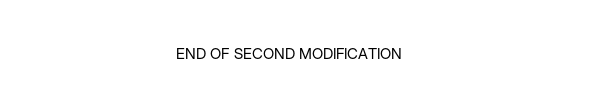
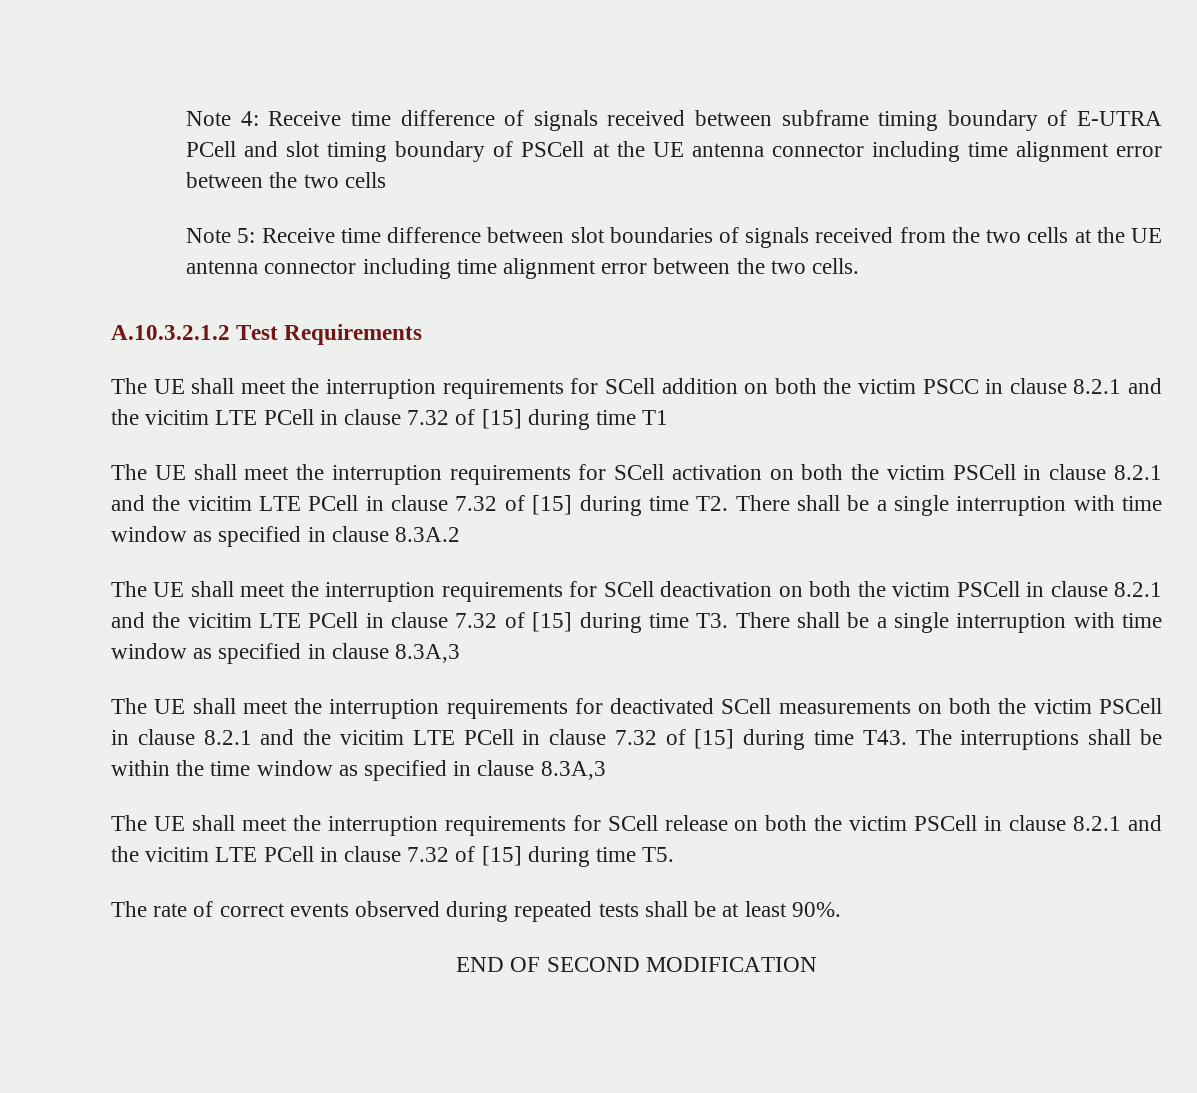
+ Note 4: Receive time difference of signals received between subframe timing boundary of E-UTRA PCell and slot timing boundary of PSCell at the UE antenna connector including time alignment error between the two cells
+ Note 5: Receive time difference between slot boundaries of signals received from the two cells at the UE antenna connector including time alignment error between the two cells.
+ A.10.3.2.1.2 Test Requirements
+ The UE shall meet the interruption requirements for SCell addition on both the victim PSCC in clause 8.2.1 and the vicitim LTE PCell in clause 7.32 of [15] during time T1
+ The UE shall meet the interruption requirements for SCell activation on both the victim PSCell in clause 8.2.1 and the vicitim LTE PCell in clause 7.32 of [15] during time T2. There shall be a single interruption with time window as specified in clause 8.3A.2
+ The UE shall meet the interruption requirements for SCell deactivation on both the victim PSCell in clause 8.2.1 and the vicitim LTE PCell in clause 7.32 of [15] during time T3. There shall be a single interruption with time window as specified in clause 8.3A,3
+ The UE shall meet the interruption requirements for deactivated SCell measurements on both the victim PSCell in clause 8.2.1 and the vicitim LTE PCell in clause 7.32 of [15] during time T43. The interruptions shall be within the time window as specified in clause 8.3A,3
+ The UE shall meet the interruption requirements for SCell release on both the victim PSCell in clause 8.2.1 and the vicitim LTE PCell in clause 7.32 of [15] during time T5.
+ The rate of correct events observed during repeated tests shall be at least 90%.

